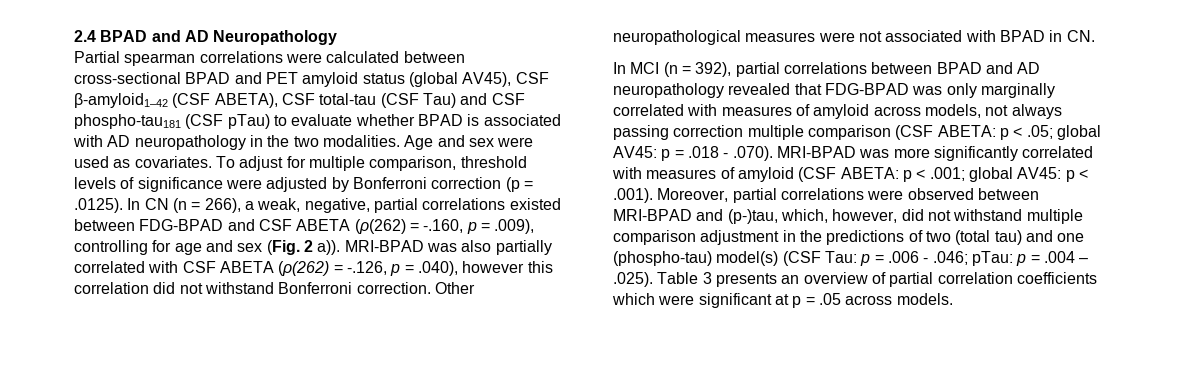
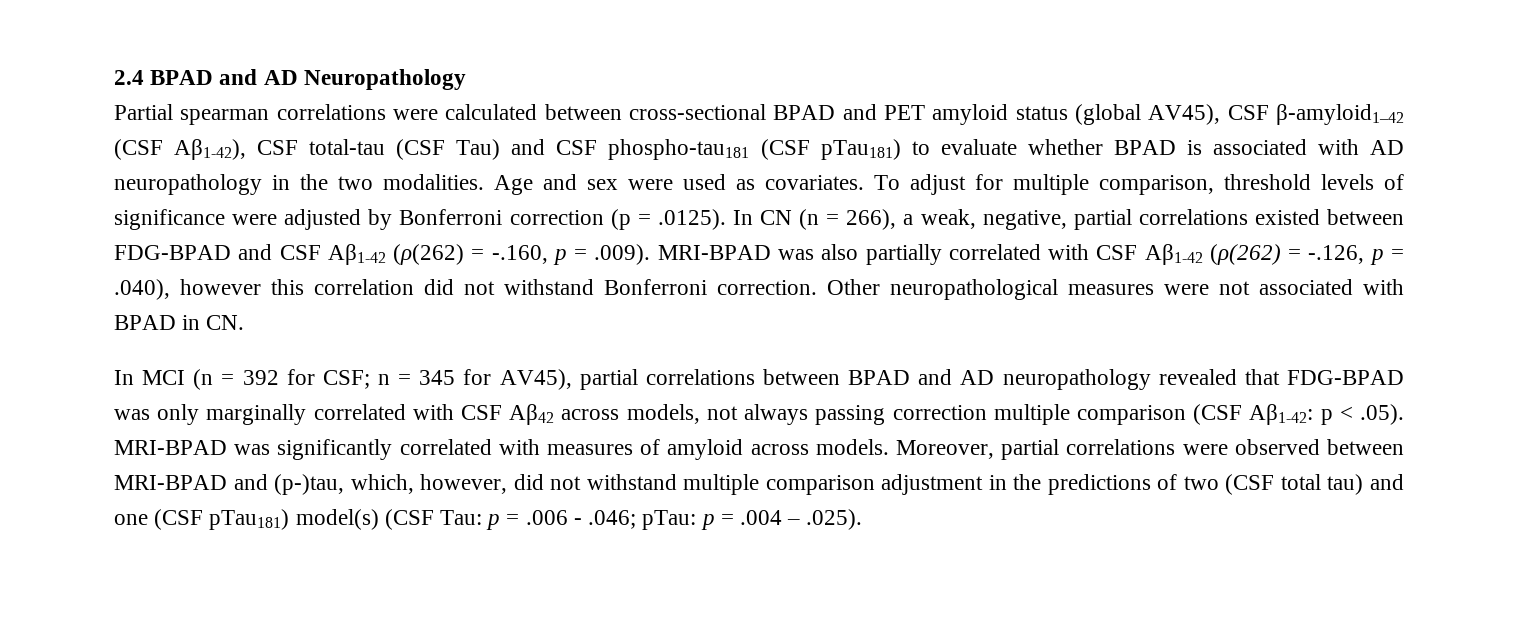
- Partial spearman correlations were calculated between cross-sectional BPAD and PET amyloid status (global AV45), CSF β-amyloid1–42 (CSF ABETA), CSF total-tau (CSF Tau) and CSF phospho-tau181 (CSF pTau) to evaluate whether BPAD is associated with AD neuropathology in the two modalities.
+ Partial spearman correlations were calculated between cross-sectional BPAD and PET amyloid status (global AV45), CSF β-amyloid1–42 (CSF Aβ1-42), CSF total-tau (CSF Tau) and CSF phospho-tau181 (CSF pTau181) to evaluate whether BPAD is associated with AD neuropathology in the two modalities.
- To adjust for multiple comparison, threshold levels of significance were adjusted by Bonferroni correction (p = .0125). In CN (n = 266), a weak, negative, partial correlations existed between FDG-BPAD and CSF ABETA (ρ(262) = -.160, p = .009), controlling for age and sex (Fig. 2 a)). MRI-BPAD was also partially correlated with CSF ABETA (ρ(262) = -.126, p = .040), however this correlation did not withstand Bonferroni correction.
+ To adjust for multiple comparison, threshold levels of significance were adjusted by Bonferroni correction (p = .0125). In CN (n = 266), a weak, negative, partial correlations existed between FDG-BPAD and CSF Aβ1-42 (ρ(262) = -.160, p = .009). MRI-BPAD was also partially correlated with CSF Aβ1-42 (ρ(262) = -.126, p = .040), however this correlation did not withstand Bonferroni correction.
- In MCI (n = 392), partial correlations between BPAD and AD neuropathology revealed that FDG-BPAD was only marginally correlated with measures of amyloid across models, not always passing correction multiple comparison (CSF ABETA: p < .05; global AV45: p = .018 - .070). MRI-BPAD was more significantly correlated with measures of amyloid (CSF ABETA: p < .001; global AV45: p < .001). Moreover, partial correlations were observed between MRI-BPAD and (p-)tau, which, however, did not withstand multiple comparison adjustment in the predictions of two (total tau) and one (phospho-tau) model(s) (CSF Tau:
+ In MCI (n = 392 for CSF; n = 345 for AV45), partial correlations between BPAD and AD neuropathology revealed that FDG-BPAD was only marginally correlated with CSF Aβ42 across models, not always passing correction multiple comparison (CSF Aβ1-42: p < .05). MRI-BPAD was significantly correlated with measures of amyloid across models. Moreover, partial correlations were observed between MRI-BPAD and (p-)tau, which, however, did not withstand multiple comparison adjustment in the predictions of two (CSF total tau) and one (CSF pTau181) model(s) (CSF Tau:
- p = .004 – .025). Table 3 presents an overview of partial correlation coefficients which were significant at p = .05 across models.
+ p = .004 – .025).

